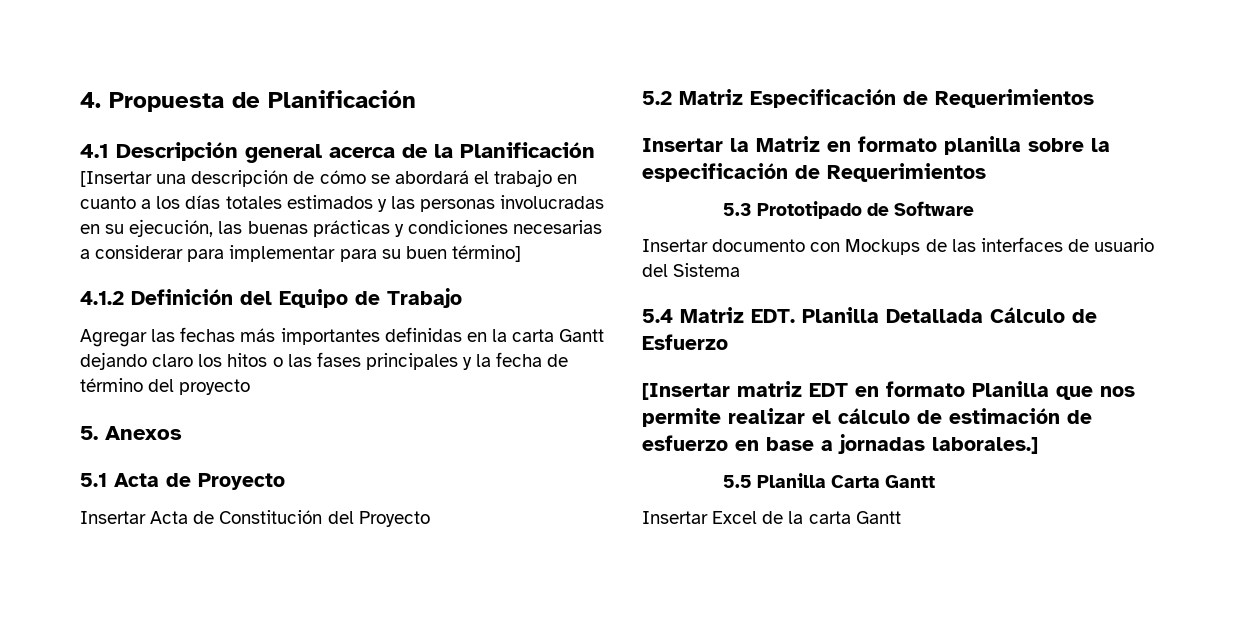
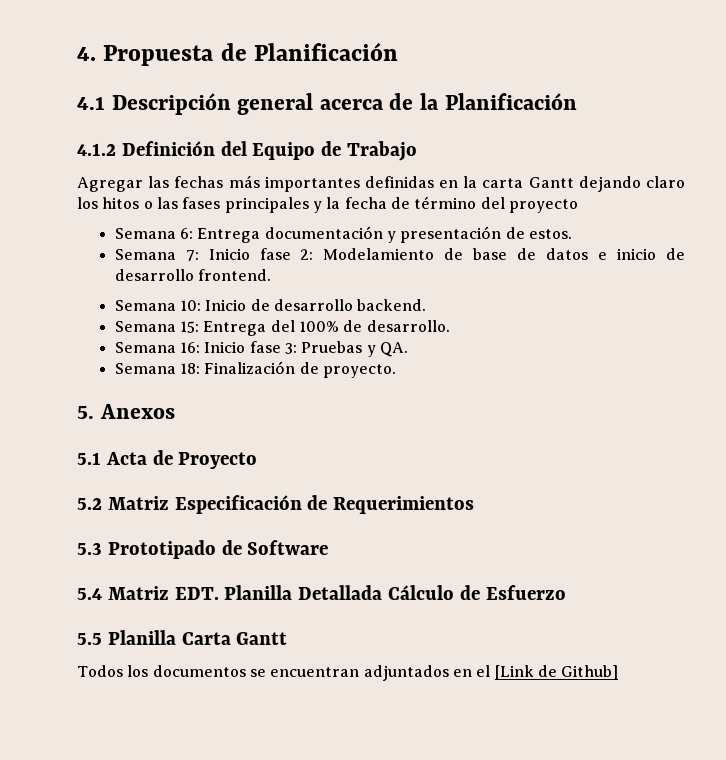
- [Insertar una descripción de cómo se abordará el trabajo en cuanto a los días totales estimados y las personas involucradas en su ejecución, las buenas prácticas y condiciones necesarias a considerar para implementar para su buen término]
+ Semana 6: Entrega documentación y presentación de estos.
+ Semana 7: Inicio fase 2: Modelamiento de base de datos e inicio de desarrollo frontend.
+ Semana 10: Inicio de desarrollo backend.
+ Semana 15: Entrega del 100% de desarrollo.
+ Semana 16: Inicio fase 3: Pruebas y QA.
+ Semana 18: Finalización de proyecto.
- Insertar Acta de Constitución del Proyecto
- Insertar la Matriz en formato planilla sobre la especificación de Requerimientos
  5.3 Prototipado de Software
- Insertar documento con Mockups de las interfaces de usuario del Sistema
- [Insertar matriz EDT en formato Planilla que nos permite realizar el cálculo de estimación de esfuerzo en base a jornadas laborales.]
  5.5 Planilla Carta Gantt
- Insertar Excel de la carta Gantt
+ Todos los documentos se encuentran adjuntados en el [Link de Github]

